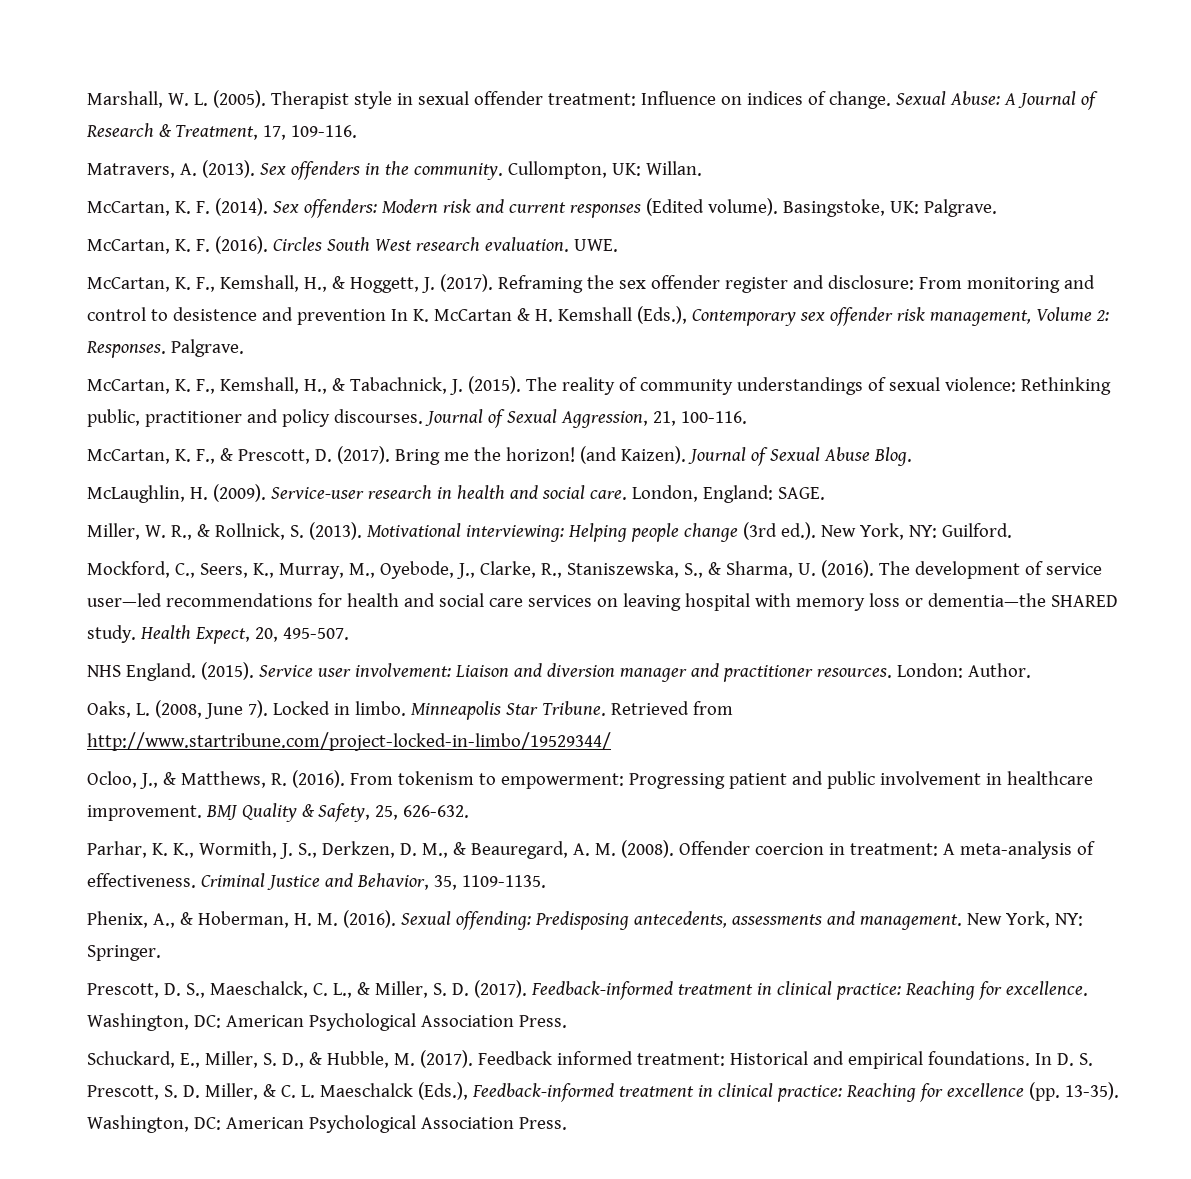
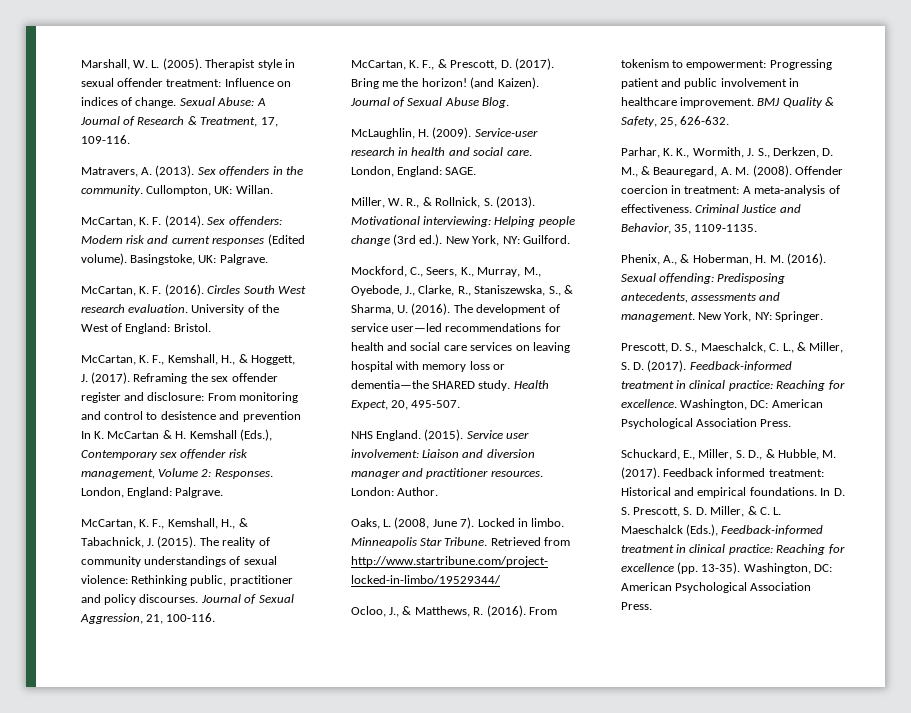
- UWE.
+ University of the West of England: Bristol.
- Reframing the sex offender register and disclosure: From monitoring and control to desistence and prevention In K. McCartan & H. Kemshall (Eds.), Contemporary sex offender risk management, Volume 2: Responses. Palgrave.
+ Reframing the sex offender register and disclosure: From monitoring and control to desistence and prevention In K. McCartan & H. Kemshall (Eds.), Contemporary sex offender risk management, Volume 2: Responses. London, England: Palgrave.

